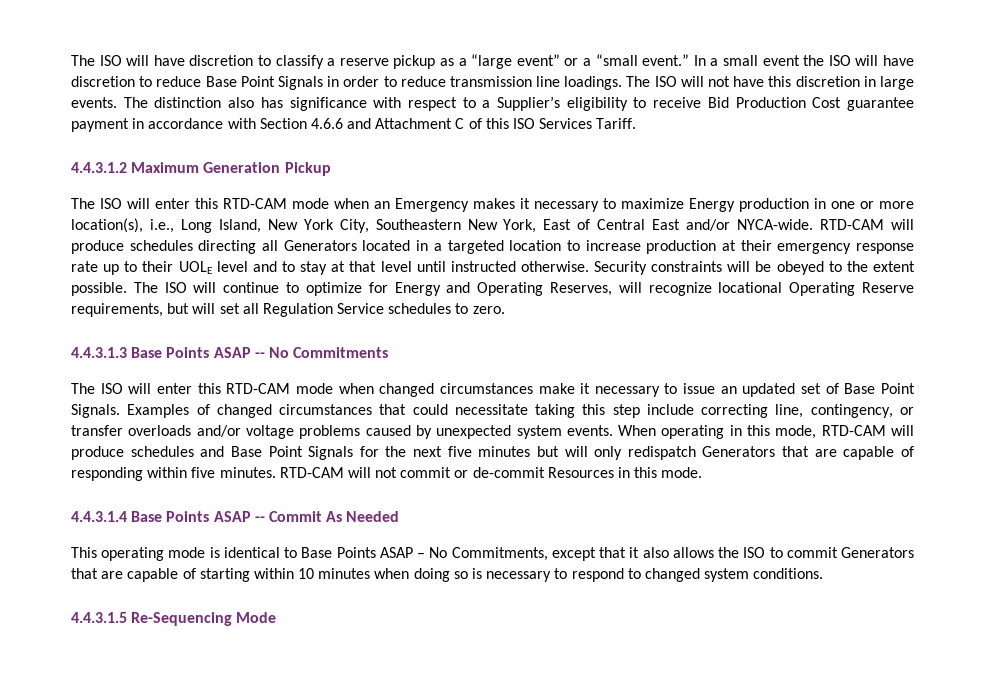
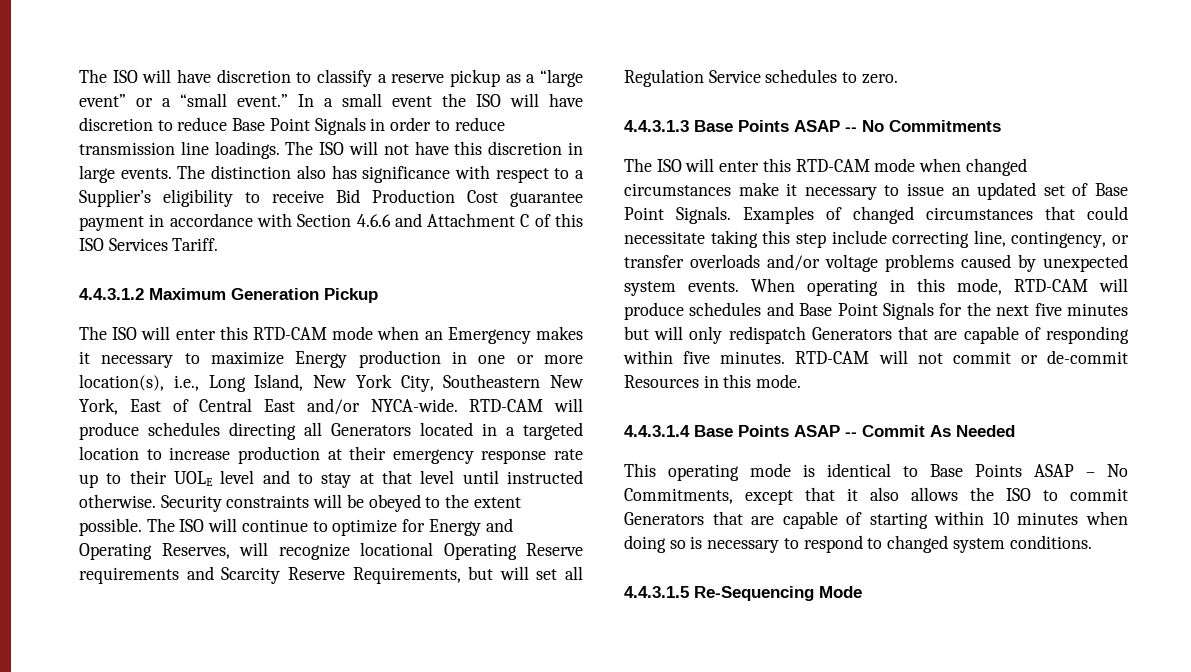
- The ISO will continue to optimize for Energy and Operating Reserves, will recognize locational Operating Reserve requirements, but will set all Regulation Service schedules to zero.
+ The ISO will continue to optimize for Energy and Operating Reserves, will recognize locational Operating Reserve requirements and Scarcity Reserve Requirements, but will set all Regulation Service schedules to zero.

